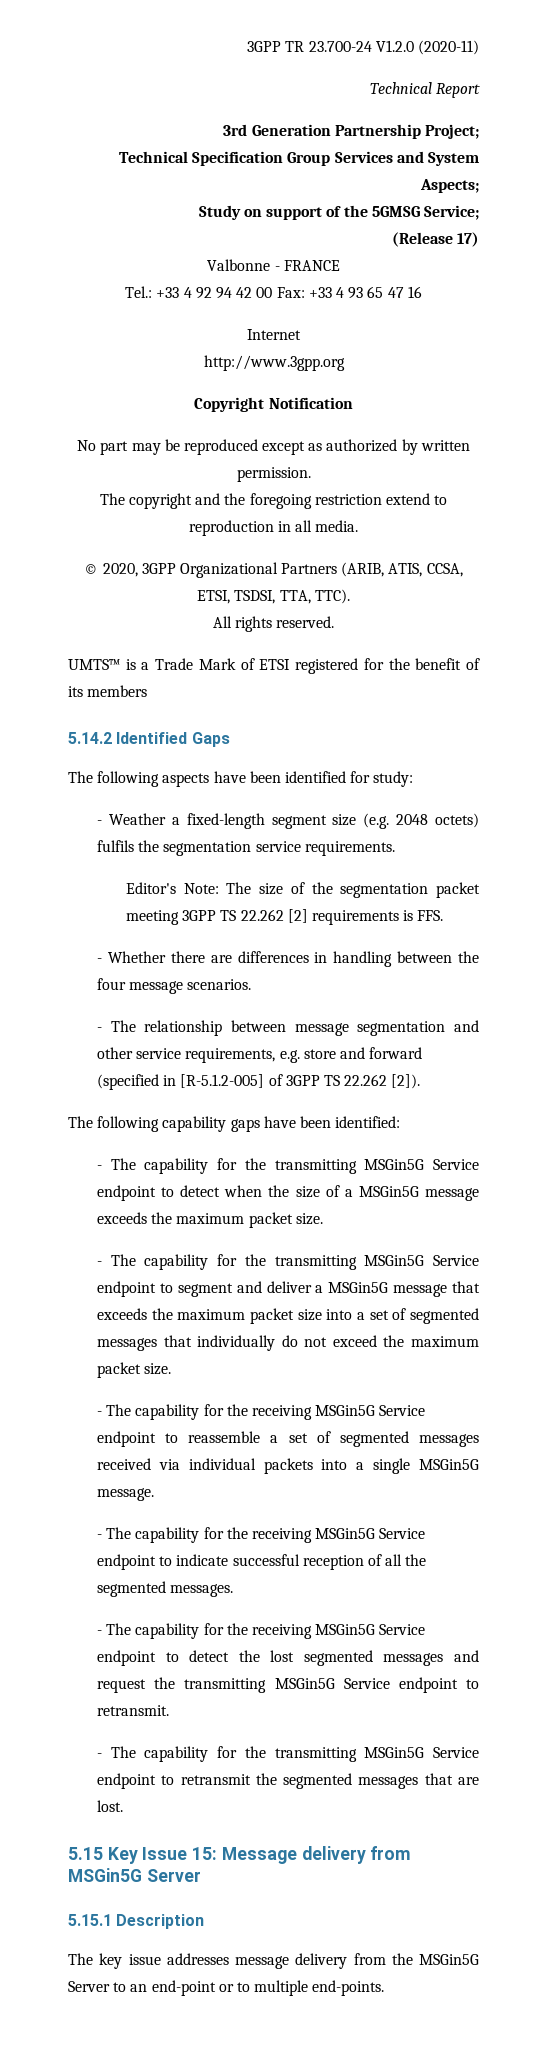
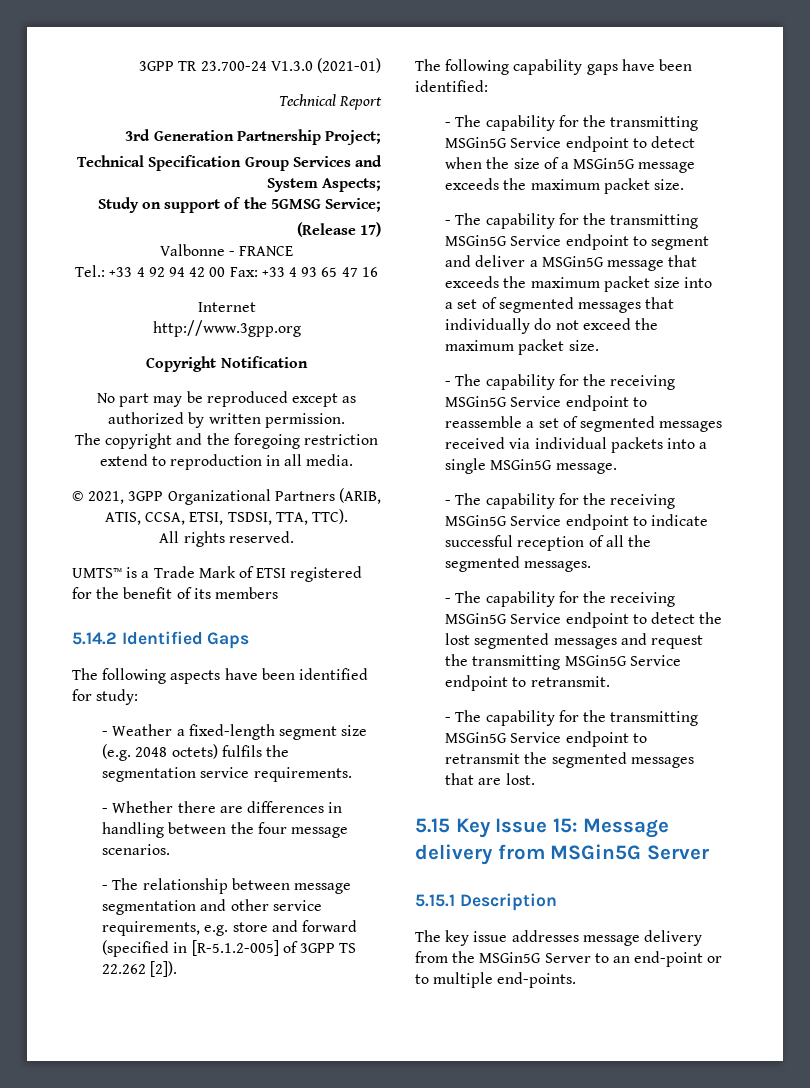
- 3GPP TR 23.700-24 V1.2.0 (2020-11)
+ 3GPP TR 23.700-24 V1.3.0 (2021-01)
- © 2020, 3GPP Organizational Partners (ARIB, ATIS, CCSA, ETSI, TSDSI, TTA, TTC).
+ © 2021, 3GPP Organizational Partners (ARIB, ATIS, CCSA, ETSI, TSDSI, TTA, TTC).
- Editor's Note: The size of the segmentation packet meeting 3GPP TS 22.262 [2] requirements is FFS.

